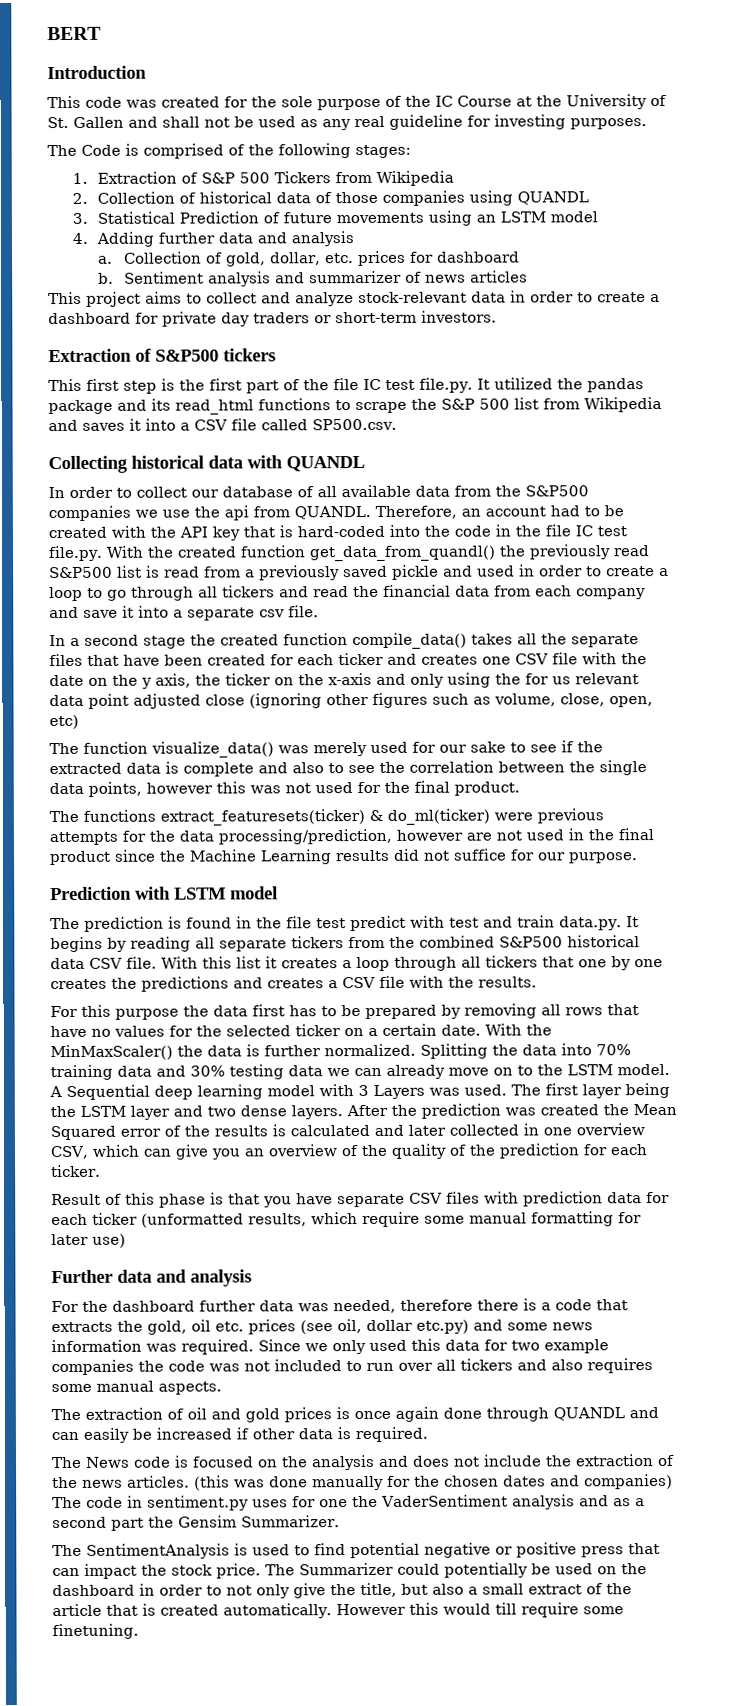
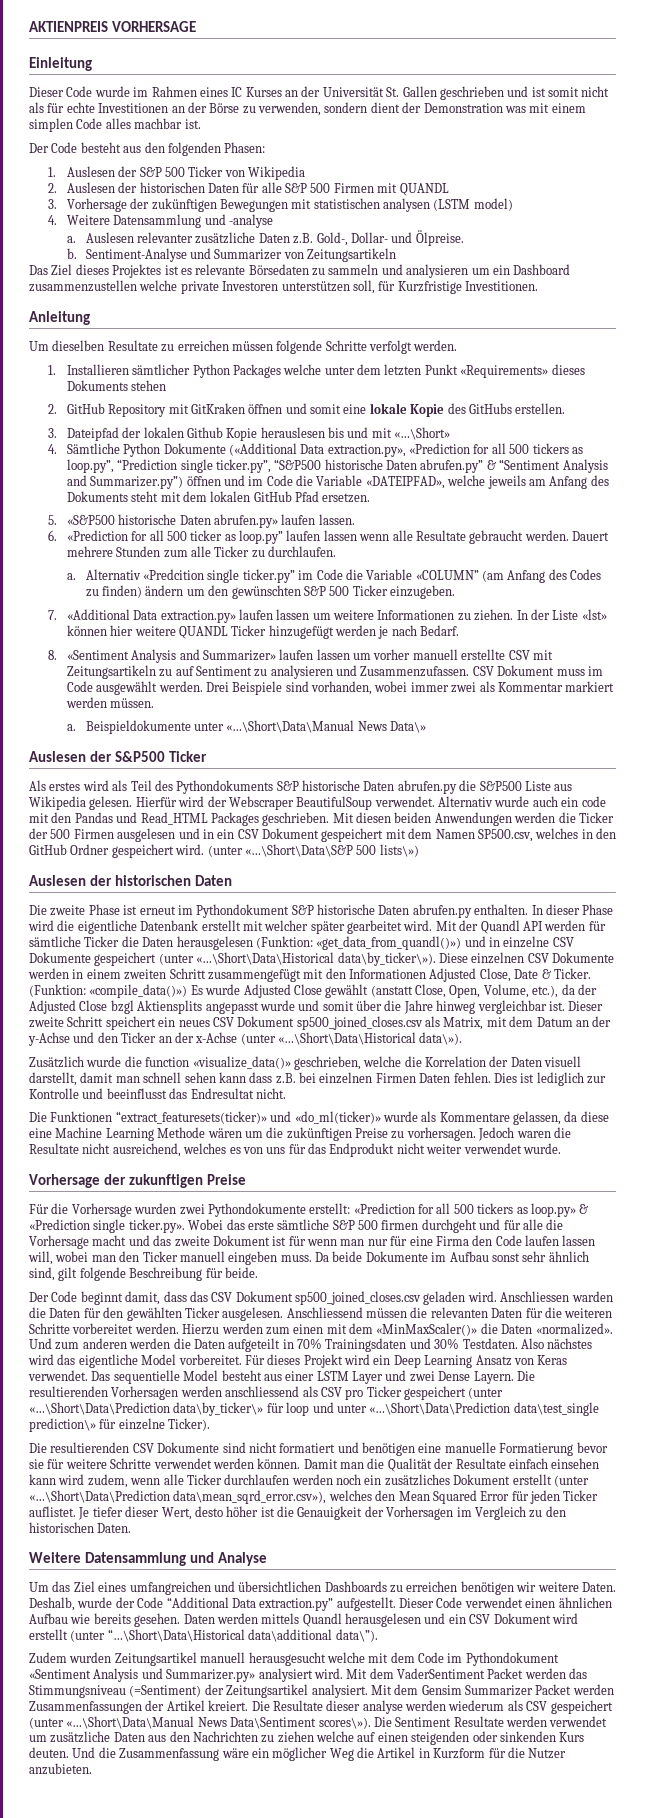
- BERT
- Introduction
- This code was created for the sole purpose of the IC Course at the University of St. Gallen and shall not be used as any real guideline for investing purposes.
- The Code is comprised of the following stages:
- 1. Extraction of S&P 500 Tickers from Wikipedia
- 2. Collection of historical data of those companies using QUANDL
- 3. Statistical Prediction of future movements using an LSTM model
- 4. Adding further data and analysis
- a. Collection of gold, dollar, etc. prices for dashboard
- b. Sentiment analysis and summarizer of news articles
- This project aims to collect and analyze stock-relevant data in order to create a dashboard for private day traders or short-term investors.
- Extraction of S&P500 tickers
- This first step is the first part of the file IC test file.py. It utilized the pandas package and its read_html functions to scrape the S&P 500 list from Wikipedia and saves it into a CSV file called SP500.csv.
- Collecting historical data with QUANDL
- In order to collect our database of all available data from the S&P500 companies we use the api from QUANDL. Therefore, an account had to be created with the API key that is hard-coded into the code in the file IC test file.py. With the created function get_data_from_quandl() the previously read S&P500 list is read from a previously saved pickle and used in order to create a loop to go through all tickers and read the financial data from each company and save it into a separate csv file.
- In a second stage the created function compile_data() takes all the separate files that have been created for each ticker and creates one CSV file with the date on the y axis, the ticker on the x-axis and only using the for us relevant data point adjusted close (ignoring other figures such as volume, close, open, etc)
- The function visualize_data() was merely used for our sake to see if the extracted data is complete and also to see the correlation between the single data points, however this was not used for the final product.
- The functions extract_featuresets(ticker) & do_ml(ticker) were previous attempts for the data processing/prediction, however are not used in the final product since the Machine Learning results did not suffice for our purpose.
- Prediction with LSTM model
- The prediction is found in the file test predict with test and train data.py. It begins by reading all separate tickers from the combined S&P500 historical data CSV file. With this list it creates a loop through all tickers that one by one creates the predictions and creates a CSV file with the results.
- For this purpose the data first has to be prepared by removing all rows that have no values for the selected ticker on a certain date. With the MinMaxScaler() the data is further normalized. Splitting the data into 70% training data and 30% testing data we can already move on to the LSTM model. A Sequential deep learning model with 3 Layers was used. The first layer being the LSTM layer and two dense layers. After the prediction was created the Mean Squared error of the results is calculated and later collected in one overview CSV, which can give you an overview of the quality of the prediction for each ticker.
- Result of this phase is that you have separate CSV files with prediction data for each ticker (unformatted results, which require some manual formatting for later use)
- Further data and analysis
- For the dashboard further data was needed, therefore there is a code that extracts the gold, oil etc. prices (see oil, dollar etc.py) and some news information was required. Since we only used this data for two example companies the code was not included to run over all tickers and also requires some manual aspects.
- The extraction of oil and gold prices is once again done through QUANDL and can easily be increased if other data is required.
- The News code is focused on the analysis and does not include the extraction of the news articles. (this was done manually for the chosen dates and companies) The code in sentiment.py uses for one the VaderSentiment analysis and as a second part the Gensim Summarizer.
- The SentimentAnalysis is used to find potential negative or positive press that can impact the stock price. The Summarizer could potentially be used on the dashboard in order to not only give the title, but also a small extract of the article that is created automatically. However this would till require some finetuning.
+ AKTIENPREIS VORHERSAGE
+ Einleitung
+ Dieser Code wurde im Rahmen eines IC Kurses an der Universität St. Gallen geschrieben und ist somit nicht als für echte Investitionen an der Börse zu verwenden, sondern dient der Demonstration was mit einem simplen Code alles machbar ist.
+ Der Code besteht aus den folgenden Phasen:
+ 1. Auslesen der S&P 500 Ticker von Wikipedia
+ 2. Auslesen der historischen Daten für alle S&P 500 Firmen mit QUANDL
+ 3. Vorhersage der zukünftigen Bewegungen mit statistischen analysen (LSTM model)
+ 4. Weitere Datensammlung und -analyse
+ a. Auslesen relevanter zusätzliche Daten z.B. Gold-, Dollar- und Ölpreise.
+ b. Sentiment-Analyse und Summarizer von Zeitungsartikeln
+ Das Ziel dieses Projektes ist es relevante Börsedaten zu sammeln und analysieren um ein Dashboard zusammenzustellen welche private Investoren unterstützen soll, für Kurzfristige Investitionen.
+ Anleitung
+ Um dieselben Resultate zu erreichen müssen folgende Schritte verfolgt werden.
+ 1. Installieren sämtlicher Python Packages welche unter dem letzten Punkt «Requirements» dieses Dokuments stehen
+ 2. GitHub Repository mit GitKraken öffnen und somit eine lokale Kopie des GitHubs erstellen.
+ 3. Dateipfad der lokalen Github Kopie herauslesen bis und mit «…\Short»
+ 4. Sämtliche Python Dokumente («Additional Data extraction.py», «Prediction for all 500 tickers as loop.py”, “Prediction single ticker.py”, “S&P500 historische Daten abrufen.py” & “Sentiment Analysis and Summarizer.py”) öffnen und im Code die Variable «DATEIPFAD», welche jeweils am Anfang des Dokuments steht mit dem lokalen GitHub Pfad ersetzen.
+ 5. «S&P500 historische Daten abrufen.py» laufen lassen.
+ 6. «Prediction for all 500 ticker as loop.py” laufen lassen wenn alle Resultate gebraucht werden. Dauert mehrere Stunden zum alle Ticker zu durchlaufen.
+ a. Alternativ «Predcition single ticker.py” im Code die Variable «COLUMN” (am Anfang des Codes zu finden) ändern um den gewünschten S&P 500 Ticker einzugeben.
+ 7. «Additional Data extraction.py» laufen lassen um weitere Informationen zu ziehen. In der Liste «lst» können hier weitere QUANDL Ticker hinzugefügt werden je nach Bedarf.
+ 8. «Sentiment Analysis and Summarizer» laufen lassen um vorher manuell erstellte CSV mit Zeitungsartikeln zu auf Sentiment zu analysieren und Zusammenzufassen. CSV Dokument muss im Code ausgewählt werden. Drei Beispiele sind vorhanden, wobei immer zwei als Kommentar markiert werden müssen.
+ a. Beispieldokumente unter «…\Short\Data\Manual News Data\»
+ Auslesen der S&P500 Ticker
+ Als erstes wird als Teil des Pythondokuments S&P historische Daten abrufen.py die S&P500 Liste aus Wikipedia gelesen. Hierfür wird der Webscraper BeautifulSoup verwendet. Alternativ wurde auch ein code mit den Pandas und Read_HTML Packages geschrieben. Mit diesen beiden Anwendungen werden die Ticker der 500 Firmen ausgelesen und in ein CSV Dokument gespeichert mit dem Namen SP500.csv, welches in den GitHub Ordner gespeichert wird. (unter «…\Short\Data\S&P 500 lists\»)
+ Auslesen der historischen Daten
+ Die zweite Phase ist erneut im Pythondokument S&P historische Daten abrufen.py enthalten. In dieser Phase wird die eigentliche Datenbank erstellt mit welcher später gearbeitet wird. Mit der Quandl API werden für sämtliche Ticker die Daten herausgelesen (Funktion: «get_data_from_quandl()») und in einzelne CSV Dokumente gespeichert (unter «…\Short\Data\Historical data\by_ticker\»). Diese einzelnen CSV Dokumente werden in einem zweiten Schritt zusammengefügt mit den Informationen Adjusted Close, Date & Ticker. (Funktion: «compile_data()») Es wurde Adjusted Close gewählt (anstatt Close, Open, Volume, etc.), da der Adjusted Close bzgl Aktiensplits angepasst wurde und somit über die Jahre hinweg vergleichbar ist. Dieser zweite Schritt speichert ein neues CSV Dokument sp500_joined_closes.csv als Matrix, mit dem Datum an der y-Achse und den Ticker an der x-Achse (unter «…\Short\Data\Historical data\»).
+ Zusätzlich wurde die function «visualize_data()» geschrieben, welche die Korrelation der Daten visuell darstellt, damit man schnell sehen kann dass z.B. bei einzelnen Firmen Daten fehlen. Dies ist lediglich zur Kontrolle und beeinflusst das Endresultat nicht.
+ Die Funktionen “extract_featuresets(ticker)» und «do_ml(ticker)» wurde als Kommentare gelassen, da diese eine Machine Learning Methode wären um die zukünftigen Preise zu vorhersagen. Jedoch waren die Resultate nicht ausreichend, welches es von uns für das Endprodukt nicht weiter verwendet wurde.
+ Vorhersage der zukunftigen Preise
+ Für die Vorhersage wurden zwei Pythondokumente erstellt: «Prediction for all 500 tickers as loop.py» & «Prediction single ticker.py». Wobei das erste sämtliche S&P 500 firmen durchgeht und für alle die Vorhersage macht und das zweite Dokument ist für wenn man nur für eine Firma den Code laufen lassen will, wobei man den Ticker manuell eingeben muss. Da beide Dokumente im Aufbau sonst sehr ähnlich sind, gilt folgende Beschreibung für beide.
+ Der Code beginnt damit, dass das CSV Dokument sp500_joined_closes.csv geladen wird. Anschliessen warden die Daten für den gewählten Ticker ausgelesen. Anschliessend müssen die relevanten Daten für die weiteren Schritte vorbereitet werden. Hierzu werden zum einen mit dem «MinMaxScaler()» die Daten «normalized». Und zum anderen werden die Daten aufgeteilt in 70% Trainingsdaten und 30% Testdaten. Also nächstes wird das eigentliche Model vorbereitet. Für dieses Projekt wird ein Deep Learning Ansatz von Keras verwendet. Das sequentielle Model besteht aus einer LSTM Layer und zwei Dense Layern. Die resultierenden Vorhersagen werden anschliessend als CSV pro Ticker gespeichert (unter «…\Short\Data\Prediction data\by_ticker\» für loop und unter «…\Short\Data\Prediction data\test_single prediction\» für einzelne Ticker).
+ Die resultierenden CSV Dokumente sind nicht formatiert und benötigen eine manuelle Formatierung bevor sie für weitere Schritte verwendet werden können. Damit man die Qualität der Resultate einfach einsehen kann wird zudem, wenn alle Ticker durchlaufen werden noch ein zusätzliches Dokument erstellt (unter «…\Short\Data\Prediction data\mean_sqrd_error.csv»), welches den Mean Squared Error für jeden Ticker auflistet. Je tiefer dieser Wert, desto höher ist die Genauigkeit der Vorhersagen im Vergleich zu den historischen Daten.
+ Weitere Datensammlung und Analyse
+ Um das Ziel eines umfangreichen und übersichtlichen Dashboards zu erreichen benötigen wir weitere Daten. Deshalb, wurde der Code “Additional Data extraction.py” aufgestellt. Dieser Code verwendet einen ähnlichen Aufbau wie bereits gesehen. Daten werden mittels Quandl herausgelesen und ein CSV Dokument wird erstellt (unter “…\Short\Data\Historical data\additional data\”).
+ Zudem wurden Zeitungsartikel manuell herausgesucht welche mit dem Code im Pythondokument «Sentiment Analysis und Summarizer.py» analysiert wird. Mit dem VaderSentiment Packet werden das Stimmungsniveau (=Sentiment) der Zeitungsartikel analysiert. Mit dem Gensim Summarizer Packet werden Zusammenfassungen der Artikel kreiert. Die Resultate dieser analyse werden wiederum als CSV gespeichert (unter «…\Short\Data\Manual News Data\Sentiment scores\»). Die Sentiment Resultate werden verwendet um zusätzliche Daten aus den Nachrichten zu ziehen welche auf einen steigenden oder sinkenden Kurs deuten. Und die Zusammenfassung wäre ein möglicher Weg die Artikel in Kurzform für die Nutzer anzubieten.

